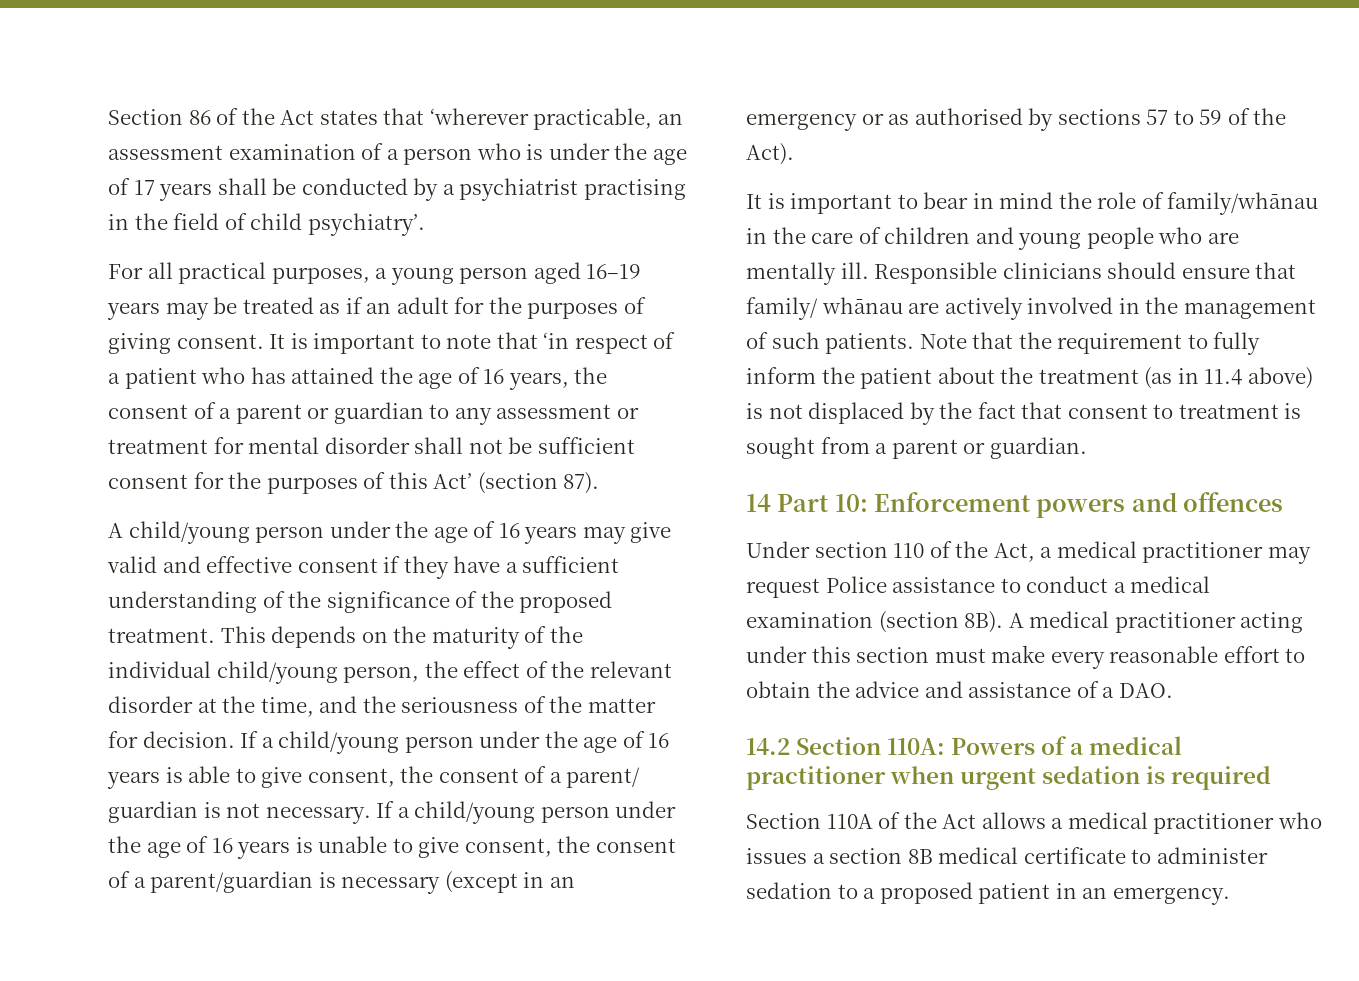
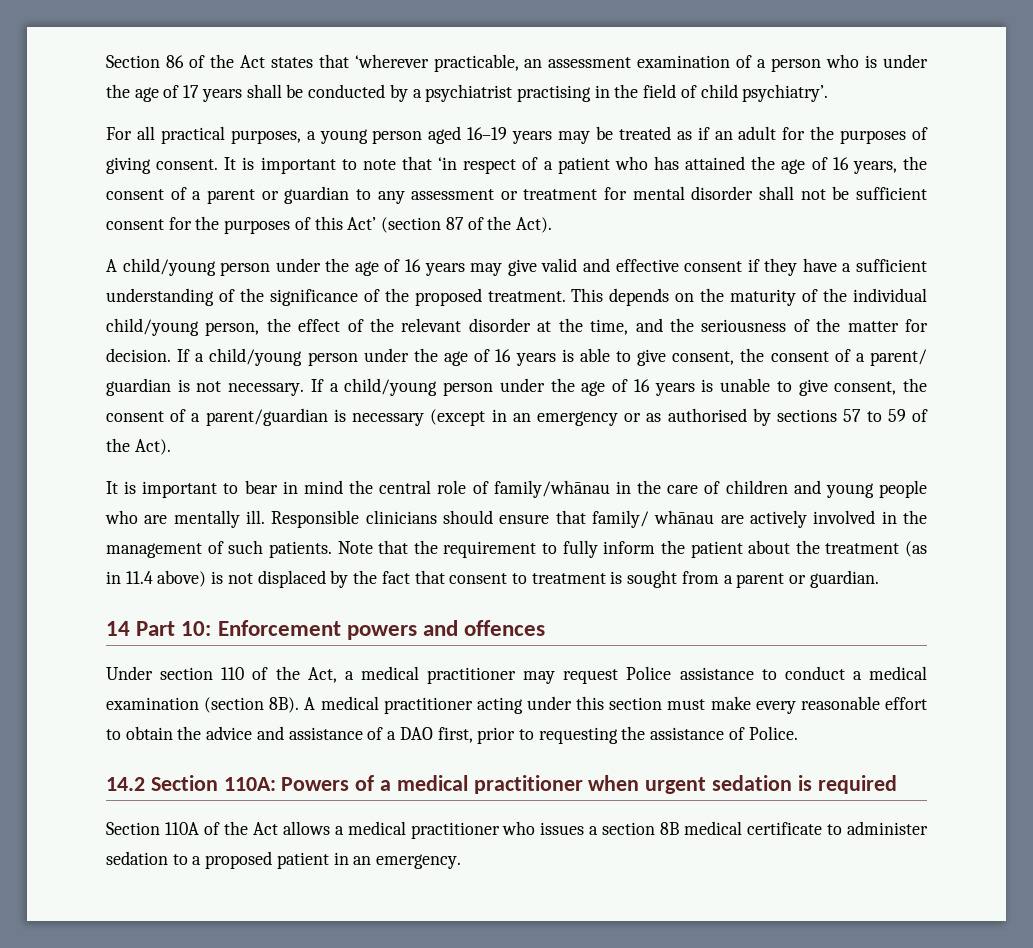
- It is important to note that ‘in respect of a patient who has attained the age of 16 years, the consent of a parent or guardian to any assessment or treatment for mental disorder shall not be sufficient consent for the purposes of this Act’ (section 87).
+ It is important to note that ‘in respect of a patient who has attained the age of 16 years, the consent of a parent or guardian to any assessment or treatment for mental disorder shall not be sufficient consent for the purposes of this Act’ (section 87 of the Act).
- It is important to bear in mind the role of family/whānau in the care of children and young people who are mentally ill.
+ It is important to bear in mind the central role of family/whānau in the care of children and young people who are mentally ill.
- A medical practitioner acting under this section must make every reasonable effort to obtain the advice and assistance of a DAO.
+ A medical practitioner acting under this section must make every reasonable effort to obtain the advice and assistance of a DAO first, prior to requesting the assistance of Police.

